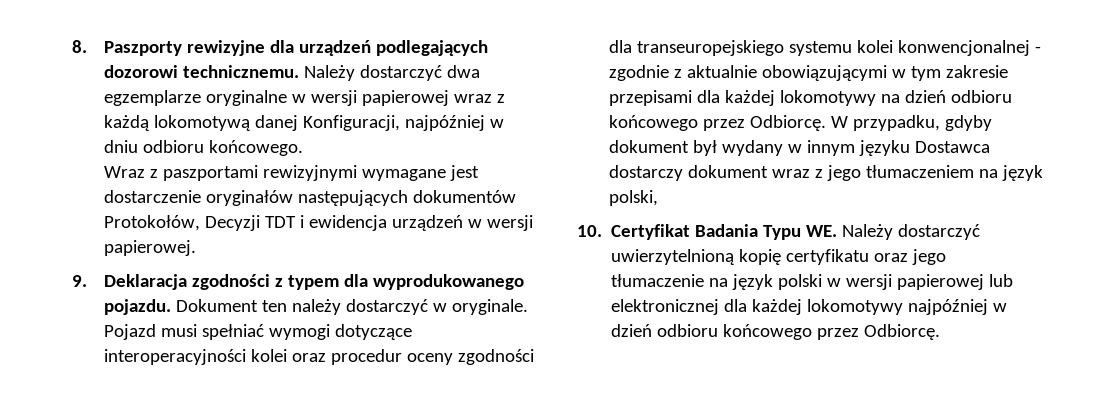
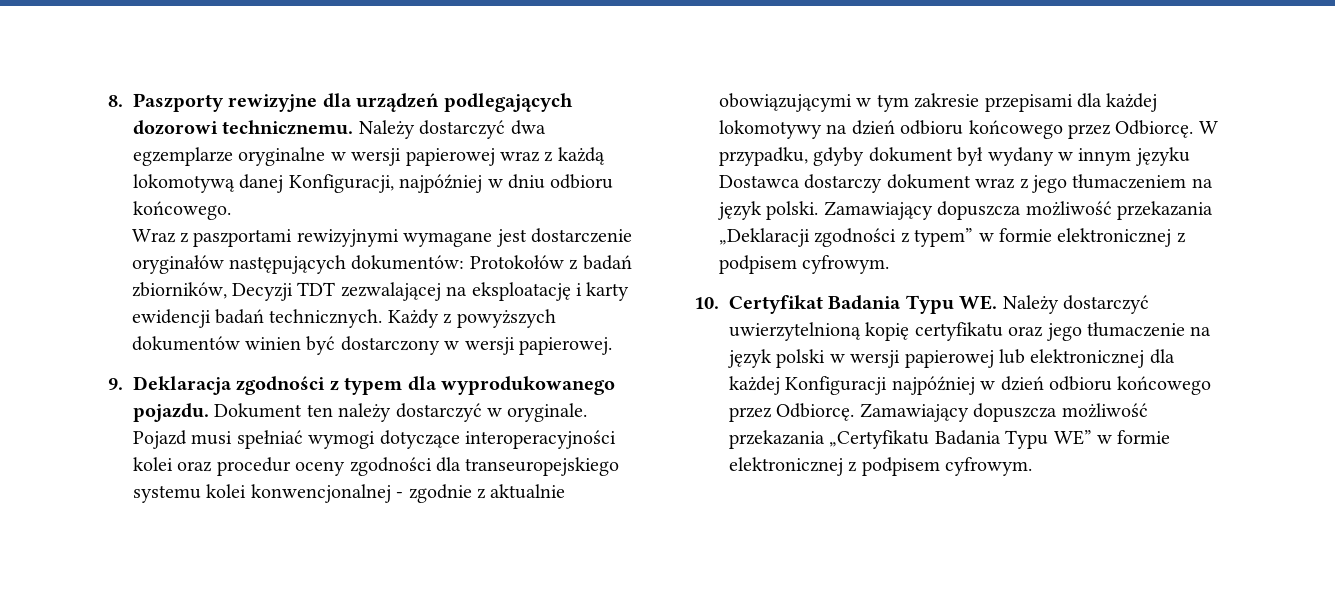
- Wraz z paszportami rewizyjnymi wymagane jest dostarczenie oryginałów następujących dokumentów Protokołów, Decyzji TDT i ewidencja urządzeń w wersji papierowej.
+ Wraz z paszportami rewizyjnymi wymagane jest dostarczenie oryginałów następujących dokumentów: Protokołów z badań zbiorników, Decyzji TDT zezwalającej na eksploatację i karty ewidencji badań technicznych. Każdy z powyższych dokumentów winien być dostarczony w wersji papierowej.
- W przypadku, gdyby dokument był wydany w innym języku Dostawca dostarczy dokument wraz z jego tłumaczeniem na język polski,
+ W przypadku, gdyby dokument był wydany w innym języku Dostawca dostarczy dokument wraz z jego tłumaczeniem na język polski. Zamawiający dopuszcza możliwość przekazania „Deklaracji zgodności z typem” w formie elektronicznej z podpisem cyfrowym.
- 10. Certyfikat Badania Typu WE. Należy dostarczyć uwierzytelnioną kopię certyfikatu oraz jego tłumaczenie na język polski w wersji papierowej lub elektronicznej dla każdej lokomotywy najpóźniej w dzień odbioru końcowego przez Odbiorcę.
+ 10. Certyfikat Badania Typu WE. Należy dostarczyć uwierzytelnioną kopię certyfikatu oraz jego tłumaczenie na język polski w wersji papierowej lub elektronicznej dla każdej Konfiguracji najpóźniej w dzień odbioru końcowego przez Odbiorcę.
+ Zamawiający dopuszcza możliwość przekazania „Certyfikatu Badania Typu WE” w formie elektronicznej z podpisem cyfrowym.

